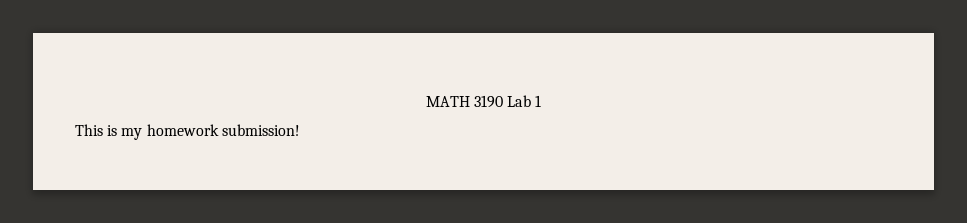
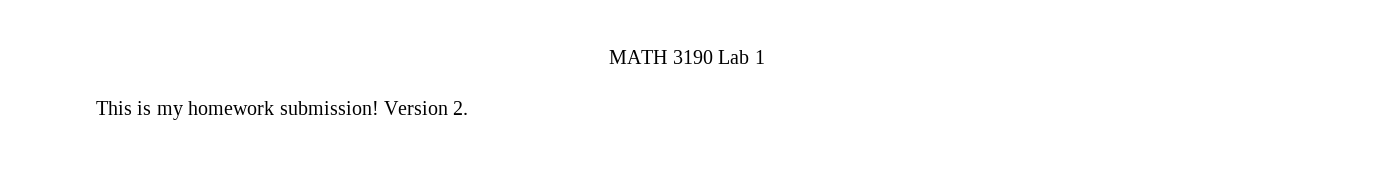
+ Version 2.

